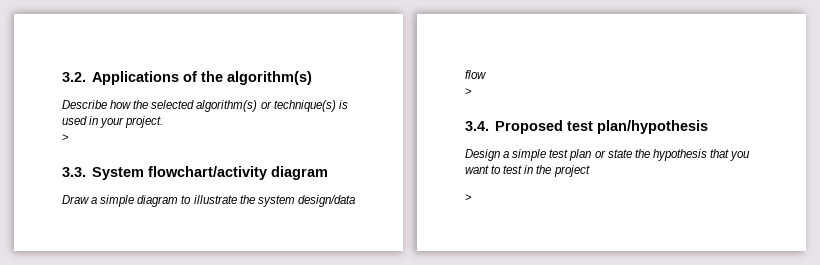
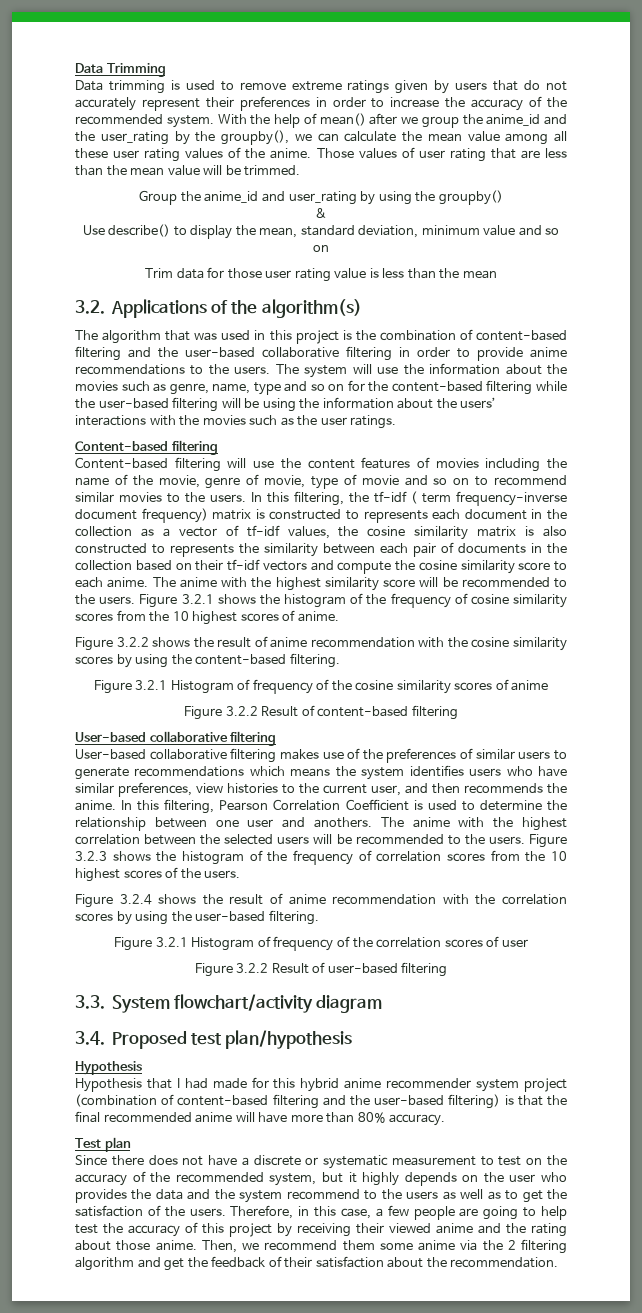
+ Data Trimming
+ Data trimming is used to remove extreme ratings given by users that do not accurately represent their preferences in order to increase the accuracy of the recommended system. With the help of mean() after we group the anime_id and the user_rating by the groupby(), we can calculate the mean value among all these user rating values of the anime. Those values of user rating that are less than the mean value will be trimmed.
+ Group the anime_id and user_rating by using the groupby()
+ &
+ Use describe() to display the mean, standard deviation, minimum value and so on
+ Trim data for those user rating value is less than the mean
- Describe how the selected algorithm(s) or technique(s) is used in your project.
- >
+ The algorithm that was used in this project is the combination of content-based filtering and the user-based collaborative filtering in order to provide anime recommendations to the users. The system will use the information about the movies such as genre, name, type and so on for the content-based filtering while the user-based filtering will be using the information about the users’ interactions with the movies such as the user ratings.
+ Content-based filtering
+ Content-based filtering will use the content features of movies including the name of the movie, genre of movie, type of movie and so on to recommend similar movies to the users. In this filtering, the tf-idf ( term frequency-inverse document frequency) matrix is constructed to represents each document in the collection as a vector of tf-idf values, the cosine similarity matrix is also constructed to represents the similarity between each pair of documents in the collection based on their tf-idf vectors and compute the cosine similarity score to each anime. The anime with the highest similarity score will be recommended to the users. Figure 3.2.1 shows the histogram of the frequency of cosine similarity scores from the 10 highest scores of anime.
+ Figure 3.2.2 shows the result of anime recommendation with the cosine similarity scores by using the content-based filtering.
+ Figure 3.2.1 Histogram of frequency of the cosine similarity scores of anime
+ Figure 3.2.2 Result of content-based filtering
+ User-based collaborative filtering
+ User-based collaborative filtering makes use of the preferences of similar users to generate recommendations which means the system identifies users who have similar preferences, view histories to the current user, and then recommends the anime. In this filtering, Pearson Correlation Coefficient is used to determine the relationship between one user and anothers. The anime with the highest correlation between the selected users will be recommended to the users. Figure 3.2.3 shows the histogram of the frequency of correlation scores from the 10 highest scores of the users.
+ Figure 3.2.4 shows the result of anime recommendation with the correlation scores by using the user-based filtering.
+ Figure 3.2.1 Histogram of frequency of the correlation scores of user
+ Figure 3.2.2 Result of user-based filtering
  3.3. System flowchart/activity diagram
- Draw a simple diagram to illustrate the system design/data flow
- >
  3.4. Proposed test plan/hypothesis
- Design a simple test plan or state the hypothesis that you want to test in the project
- >
+ Hypothesis
+ Hypothesis that I had made for this hybrid anime recommender system project (combination of content-based filtering and the user-based filtering) is that the final recommended anime will have more than 80% accuracy.
+ Test plan
+ Since there does not have a discrete or systematic measurement to test on the accuracy of the recommended system, but it highly depends on the user who provides the data and the system recommend to the users as well as to get the satisfaction of the users. Therefore, in this case, a few people are going to help test the accuracy of this project by receiving their viewed anime and the rating about those anime. Then, we recommend them some anime via the 2 filtering algorithm and get the feedback of their satisfaction about the recommendation.

